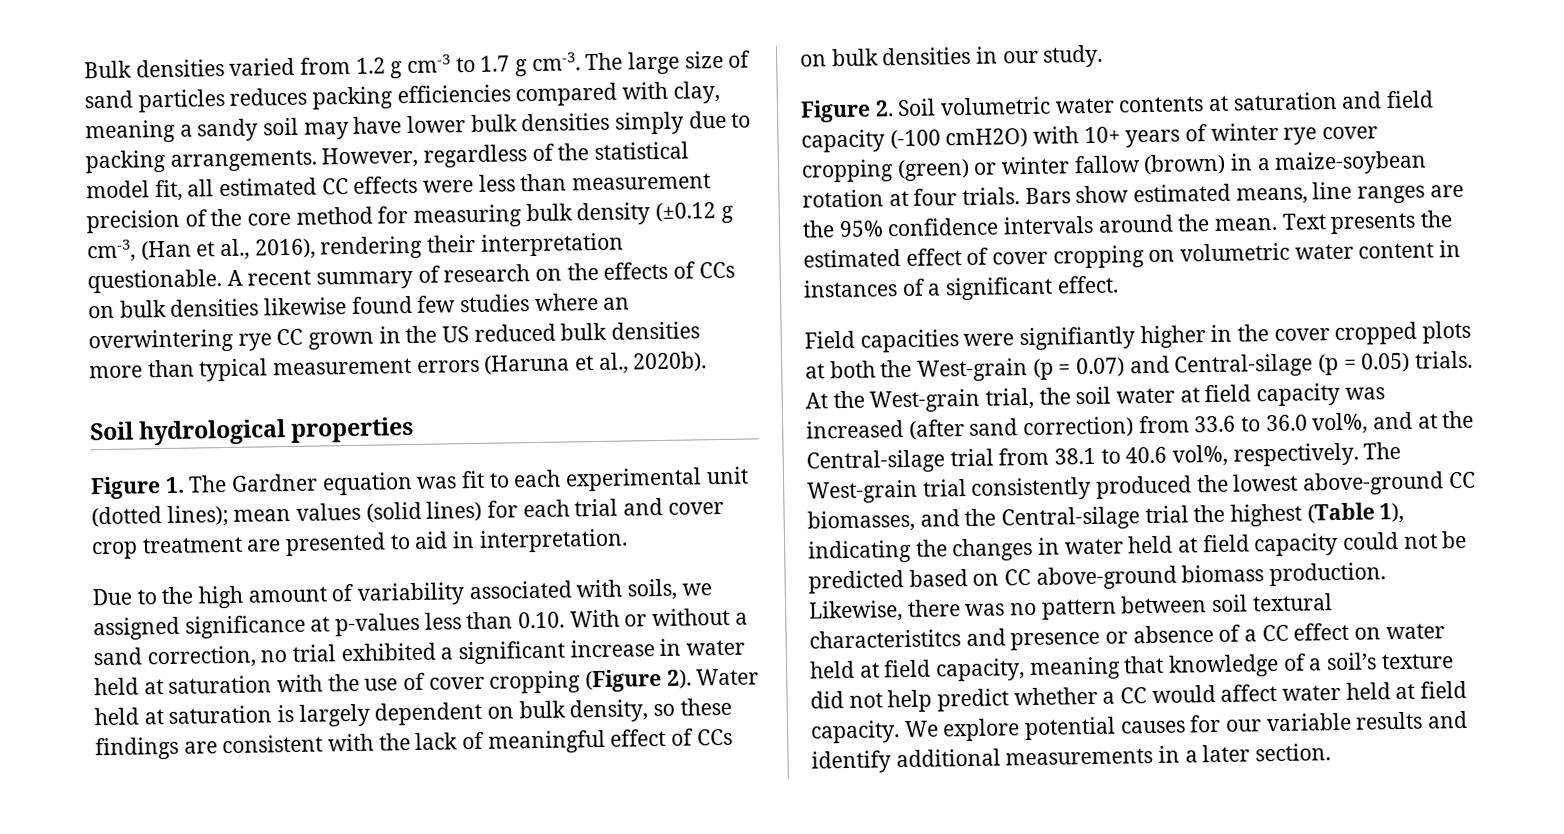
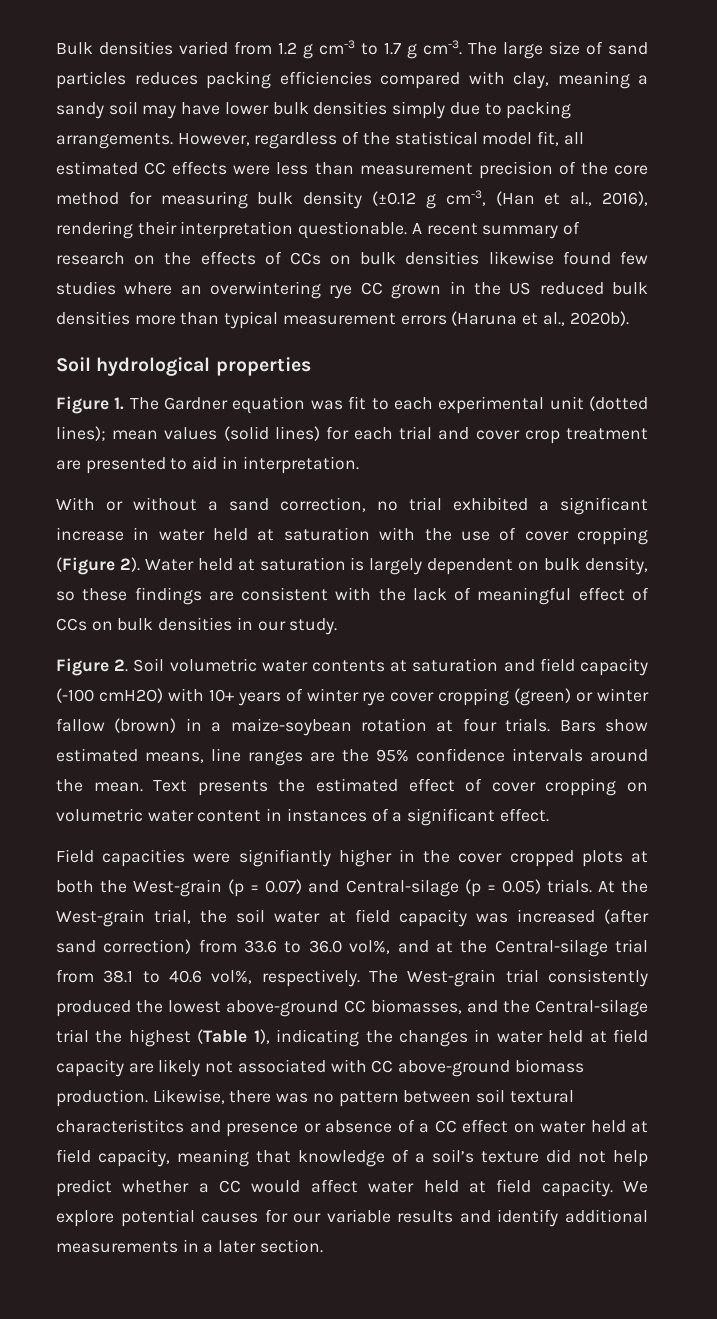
- Due to the high amount of variability associated with soils, we assigned significance at p-values less than 0.10. With or without a sand correction, no trial exhibited a significant increase in water held at saturation with the use of cover cropping (Figure 2).
+ With or without a sand correction, no trial exhibited a significant increase in water held at saturation with the use of cover cropping (Figure 2).
- The West-grain trial consistently produced the lowest above-ground CC biomasses, and the Central-silage trial the highest (Table 1), indicating the changes in water held at field capacity could not be predicted based on CC above-ground biomass production.
+ The West-grain trial consistently produced the lowest above-ground CC biomasses, and the Central-silage trial the highest (Table 1), indicating the changes in water held at field capacity are likely not associated with CC above-ground biomass production.

